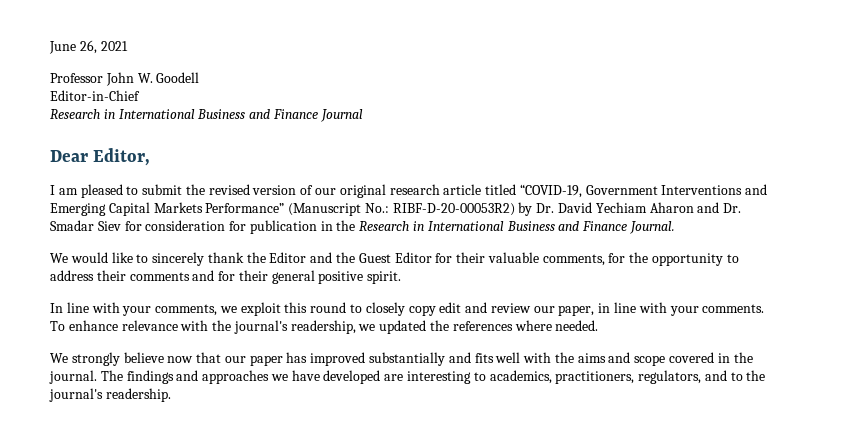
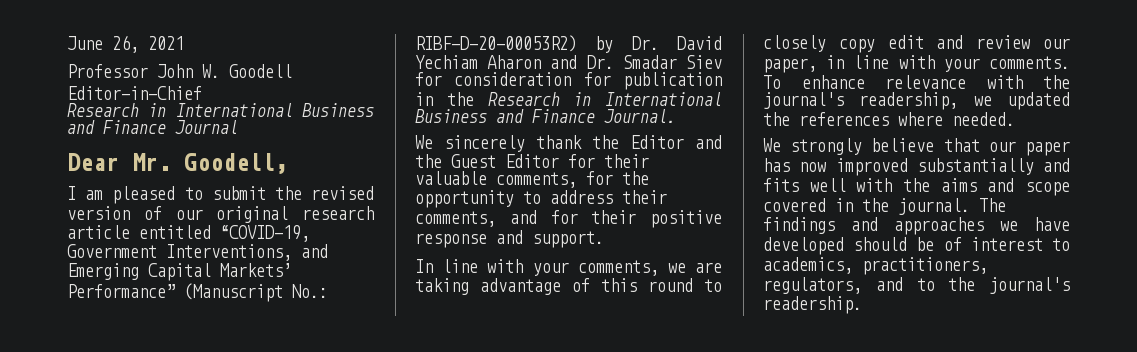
- Dear Editor,
+ Dear Mr. Goodell,
- I am pleased to submit the revised version of our original research article titled “COVID-19, Government Interventions and Emerging Capital Markets Performance” (Manuscript No.: RIBF-D-20-00053R2) by Dr. David Yechiam Aharon and Dr. Smadar Siev for consideration for publication in the Research in International Business and Finance Journal.
+ I am pleased to submit the revised version of our original research article entitled “COVID-19, Government Interventions, and Emerging Capital Markets’ Performance” (Manuscript No.: RIBF-D-20-00053R2) by Dr. David Yechiam Aharon and Dr. Smadar Siev for consideration for publication in the Research in International Business and Finance Journal.
- We would like to sincerely thank the Editor and the Guest Editor for their valuable comments, for the opportunity to address their comments and for their general positive spirit.
+ We sincerely thank the Editor and the Guest Editor for their valuable comments, for the opportunity to address their comments, and for their positive response and support.
- In line with your comments, we exploit this round to closely copy edit and review our paper, in line with your comments.
+ In line with your comments, we are taking advantage of this round to closely copy edit and review our paper, in line with your comments.
- We strongly believe now that our paper has improved substantially and fits well with the aims and scope covered in the journal.
+ We strongly believe that our paper has now improved substantially and fits well with the aims and scope covered in the journal.
- The findings and approaches we have developed are interesting to academics, practitioners, regulators, and to the journal's readership.
+ The findings and approaches we have developed should be of interest to academics, practitioners, regulators, and to the journal's readership.

